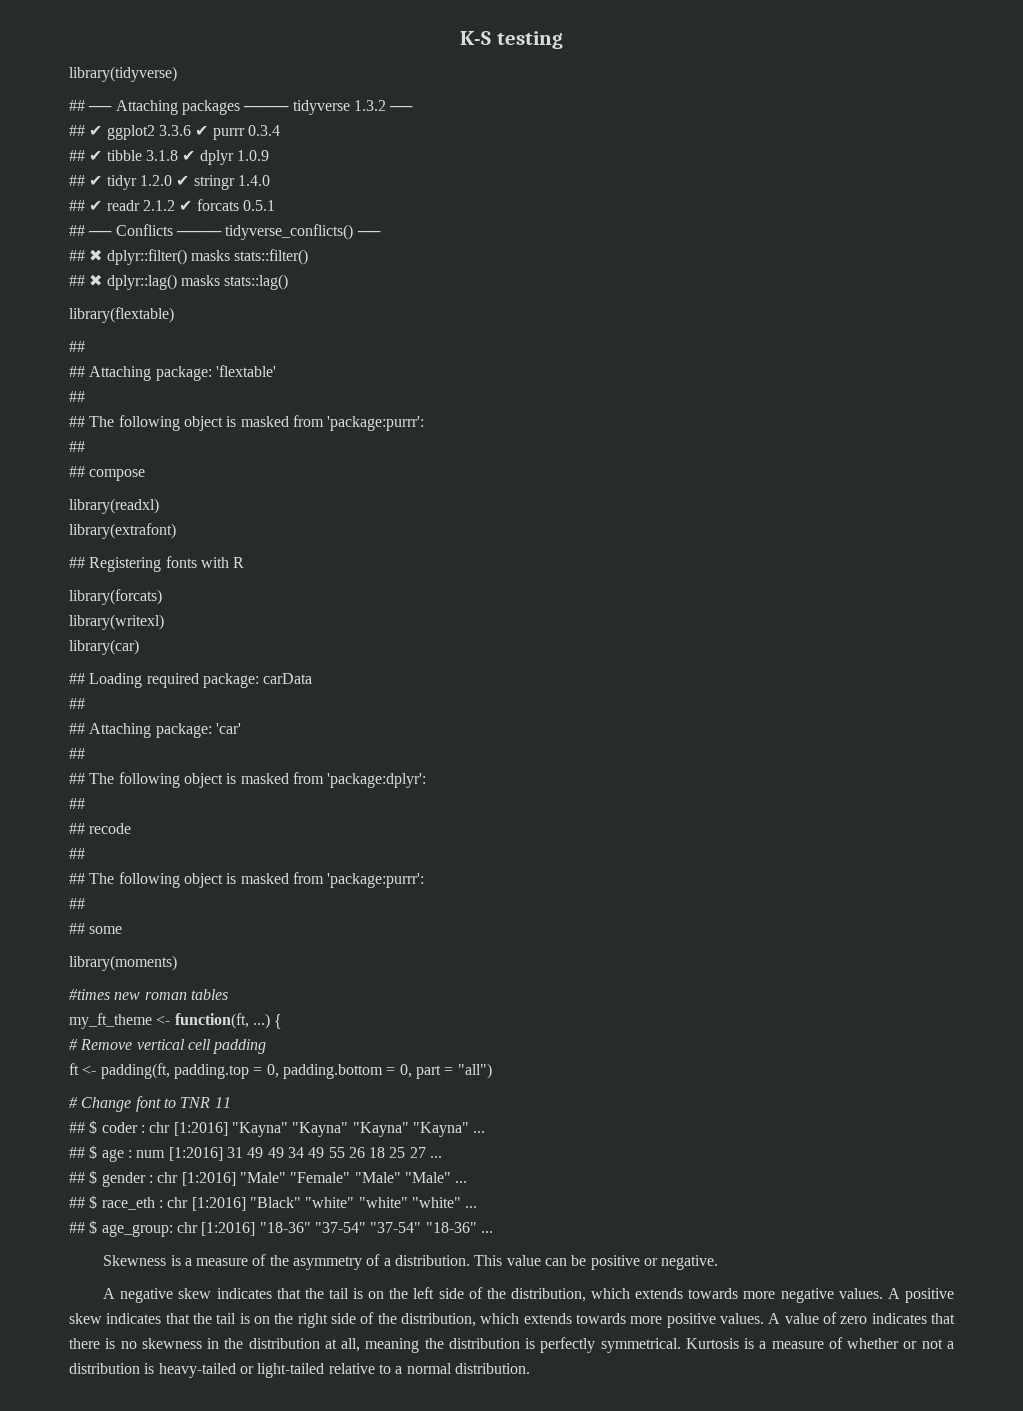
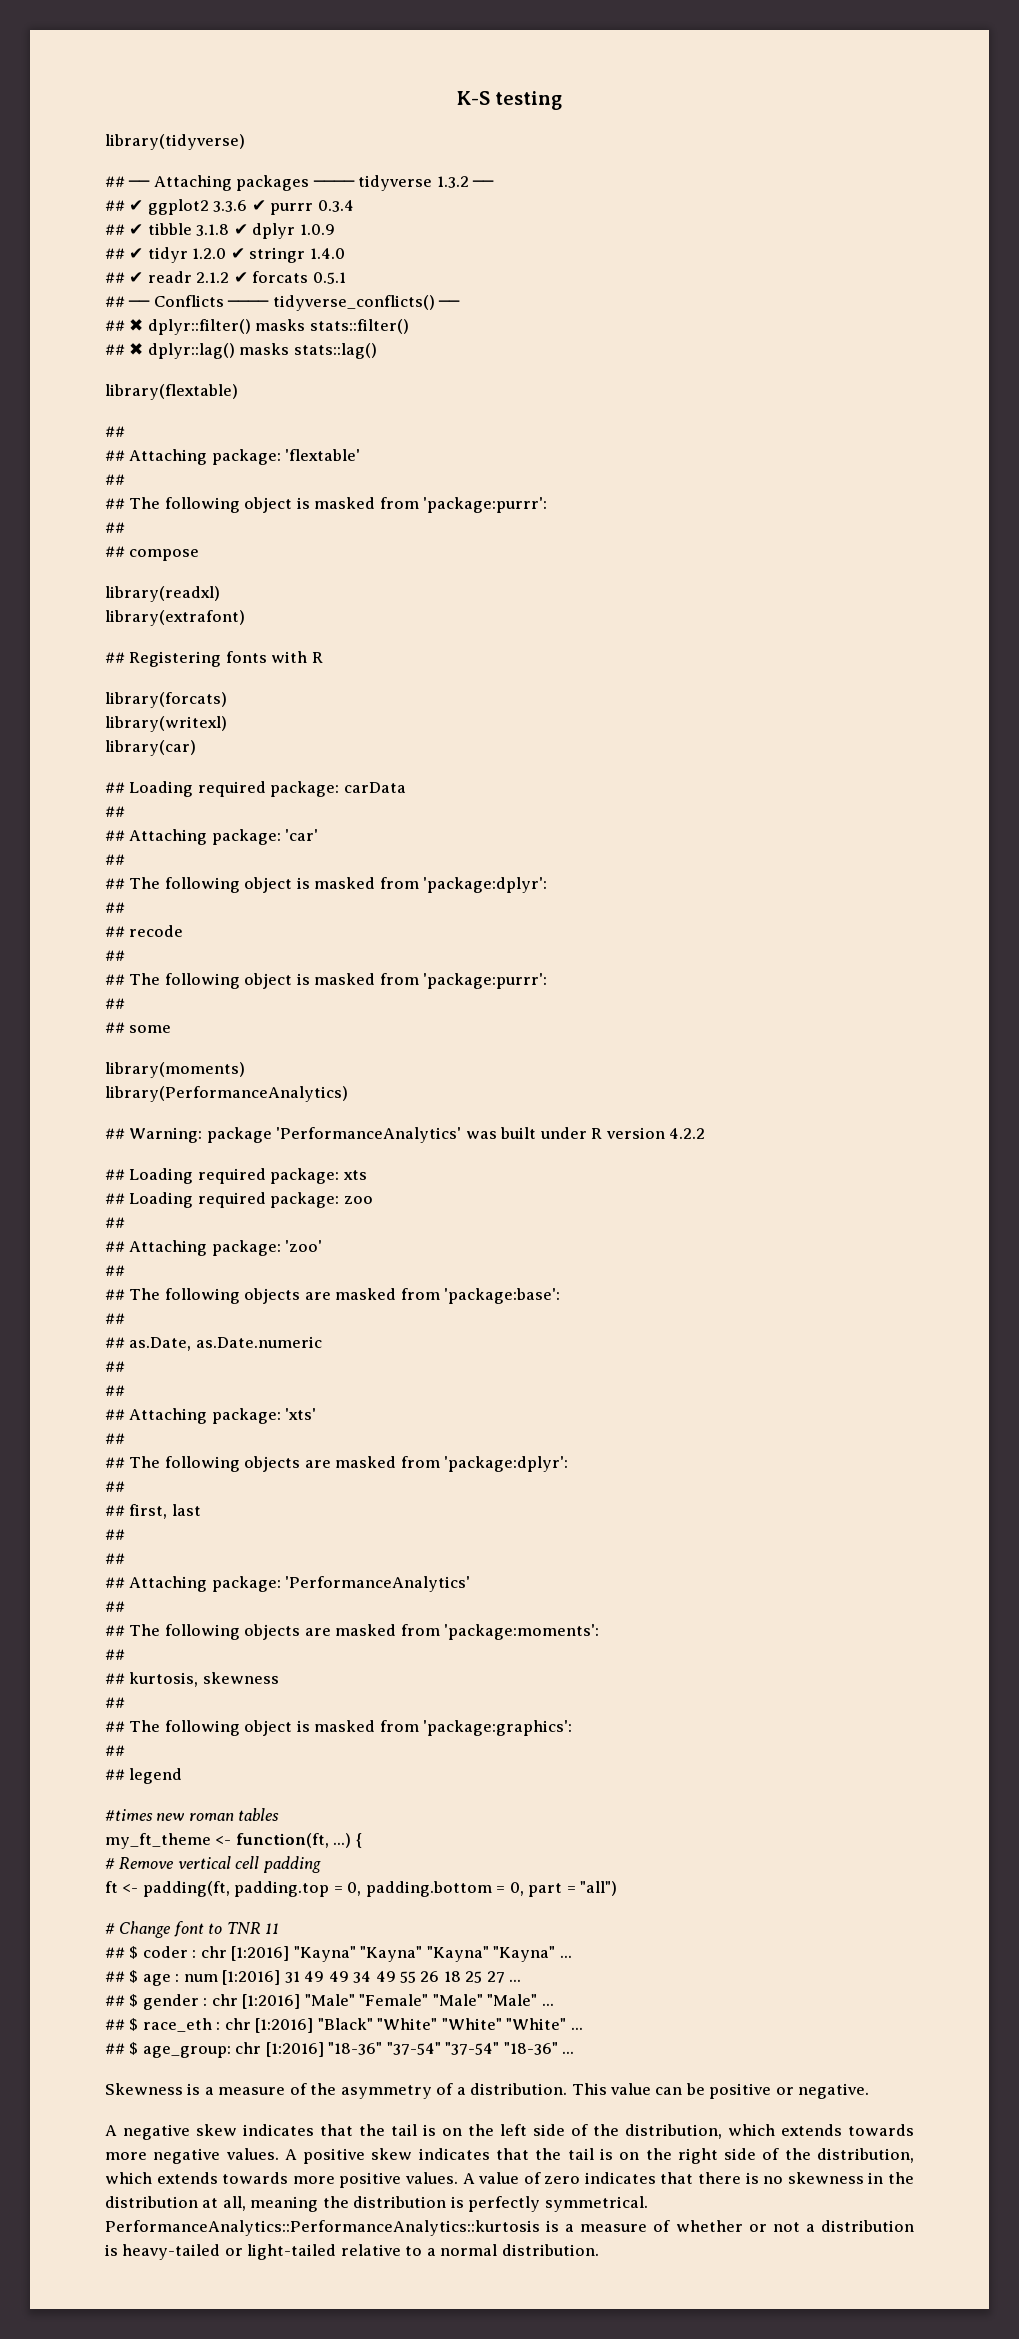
+ library(PerformanceAnalytics)
+ ## Warning: package 'PerformanceAnalytics' was built under R version 4.2.2
+ ## Loading required package: xts
+ ## Loading required package: zoo
+ ##
+ ## Attaching package: 'zoo'
+ ##
+ ## The following objects are masked from 'package:base':
+ ##
+ ## as.Date, as.Date.numeric
+ ##
+ ##
+ ## Attaching package: 'xts'
+ ##
+ ## The following objects are masked from 'package:dplyr':
+ ##
+ ## first, last
+ ##
+ ##
+ ## Attaching package: 'PerformanceAnalytics'
+ ##
+ ## The following objects are masked from 'package:moments':
+ ##
+ ## kurtosis, skewness
+ ##
+ ## The following object is masked from 'package:graphics':
+ ##
+ ## legend
- ## $ race_eth : chr [1:2016] "Black" "white" "white" "white" ...
+ ## $ race_eth : chr [1:2016] "Black" "White" "White" "White" ...
- Kurtosis is a measure of whether or not a distribution is heavy-tailed or light-tailed relative to a normal distribution.
+ PerformanceAnalytics::PerformanceAnalytics::kurtosis is a measure of whether or not a distribution is heavy-tailed or light-tailed relative to a normal distribution.

